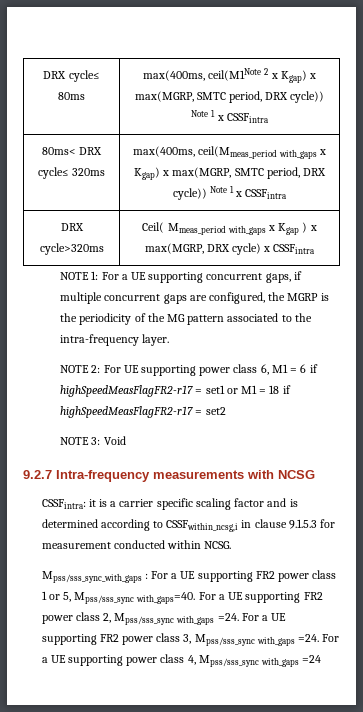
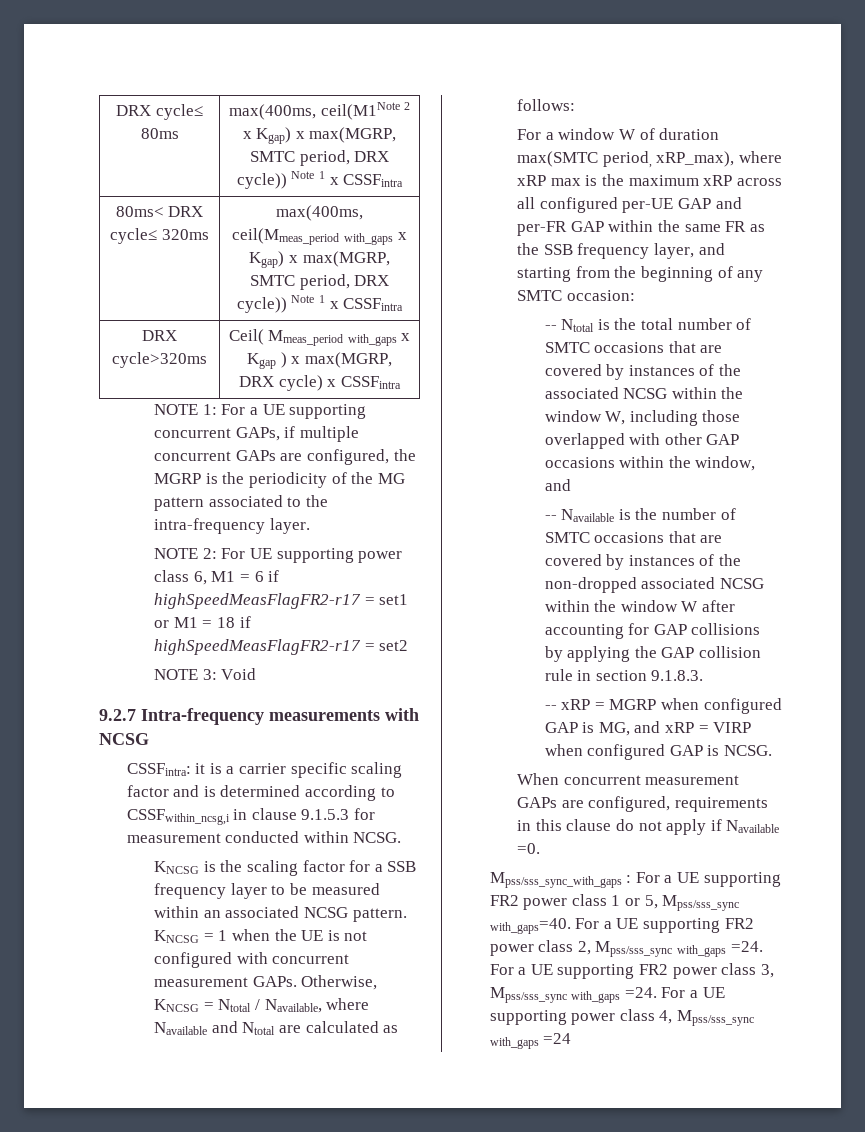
- NOTE 1: For a UE supporting concurrent gaps, if multiple concurrent gaps are configured, the MGRP is the periodicity of the MG pattern associated to the intra-frequency layer.
+ NOTE 1: For a UE supporting concurrent GAPs, if multiple concurrent GAPs are configured, the MGRP is the periodicity of the MG pattern associated to the intra-frequency layer.
+ KNCSG is the scaling factor for a SSB frequency layer to be measured within an associated NCSG pattern. KNCSG = 1 when the UE is not configured with concurrent measurement GAPs. Otherwise, KNCSG = Ntotal / Navailable, where Navailable and Ntotal are calculated as follows:
+ For a window W of duration max(SMTC period, xRP_max), where xRP max is the maximum xRP across all configured per-UE GAP and per-FR GAP within the same FR as the SSB frequency layer, and starting from the beginning of any SMTC occasion:
+ -- Ntotal is the total number of SMTC occasions that are covered by instances of the associated NCSG within the window W, including those overlapped with other GAP occasions within the window, and
+ -- Navailable is the number of SMTC occasions that are covered by instances of the non-dropped associated NCSG within the window W after accounting for GAP collisions by applying the GAP collision rule in section 9.1.8.3.
+ -- xRP = MGRP when configured GAP is MG, and xRP = VIRP when configured GAP is NCSG.
+ When concurrent measurement GAPs are configured, requirements in this clause do not apply if Navailable =0.

